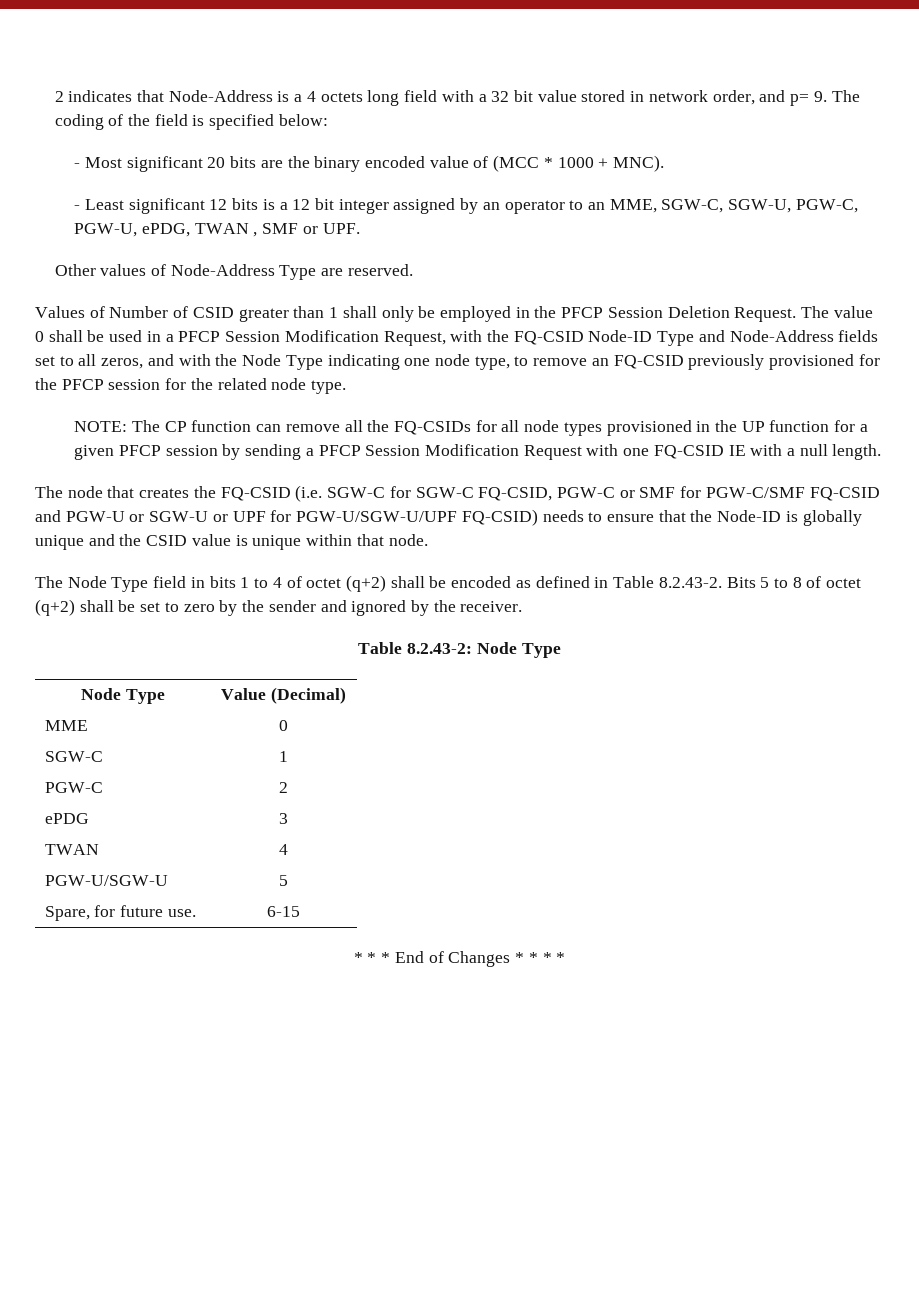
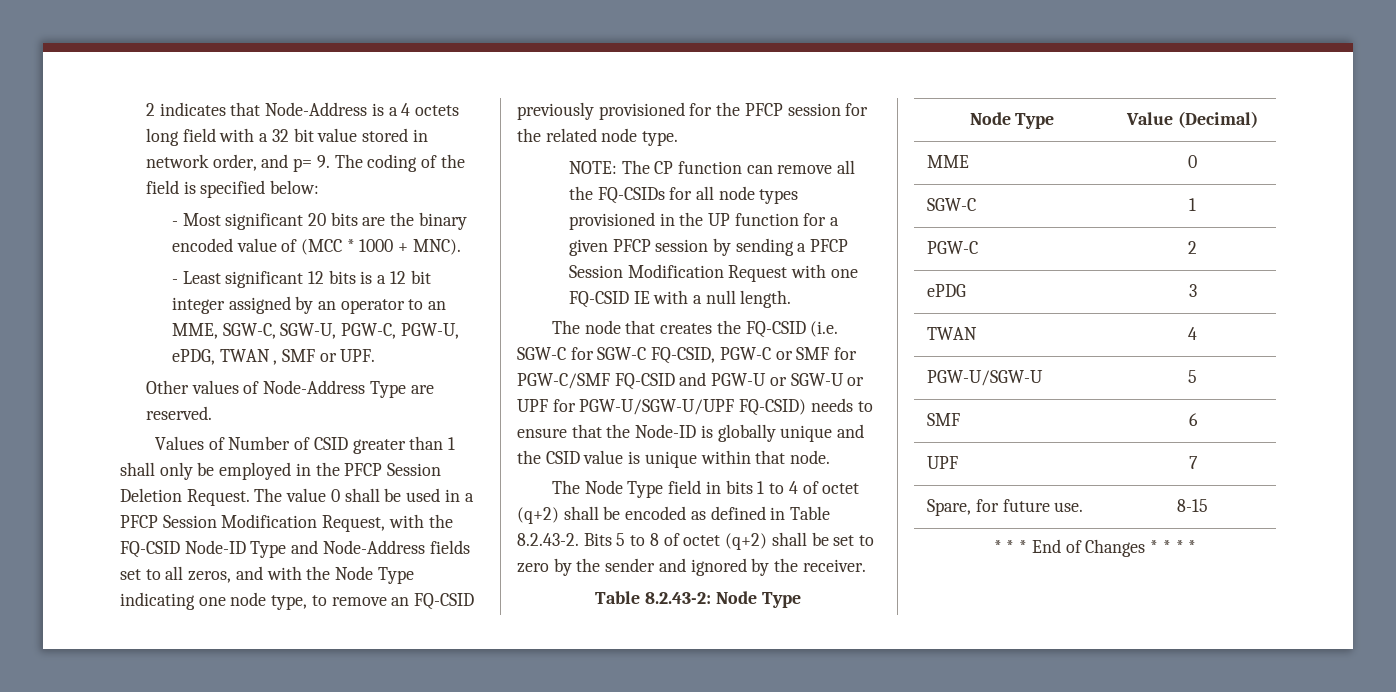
+ SMF | 6
+ UPF | 7
- Spare, for future use. | 6-15
+ Spare, for future use. | 8-15

